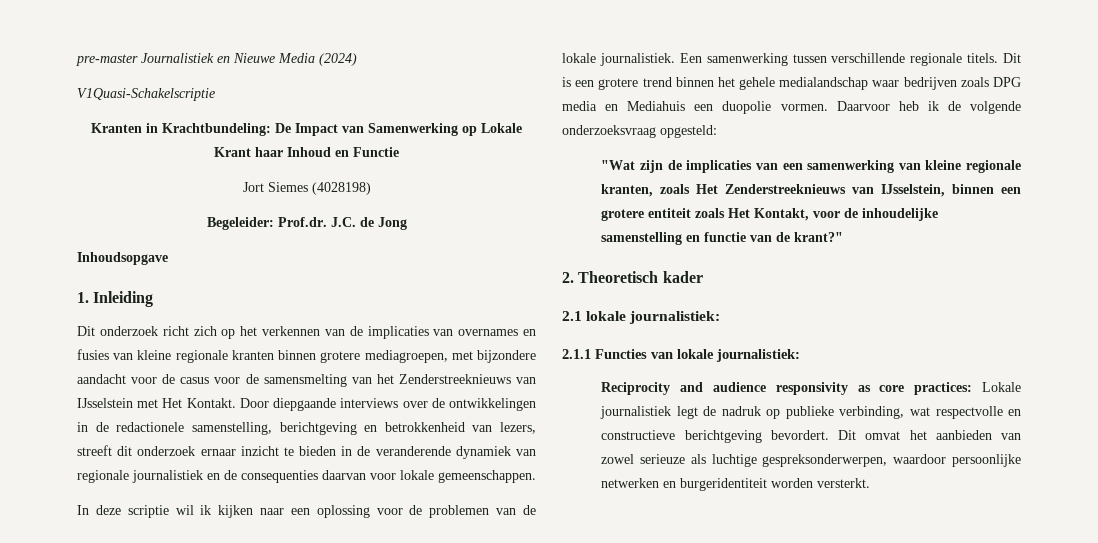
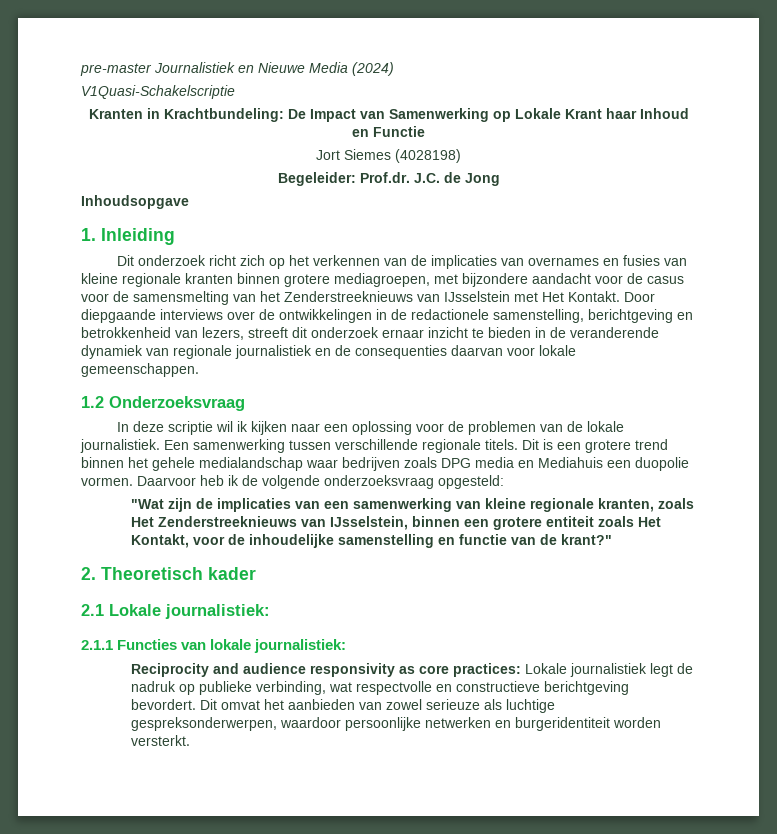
+ 1.2 Onderzoeksvraag
- 2.1 lokale journalistiek:
+ 2.1 Lokale journalistiek:

